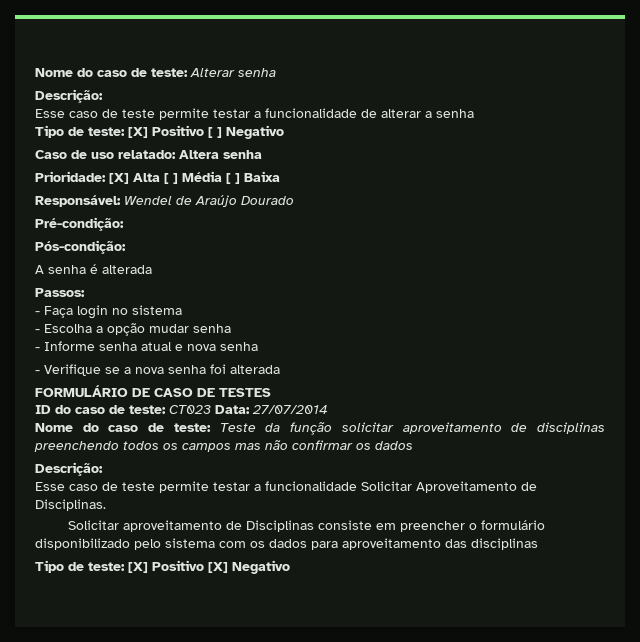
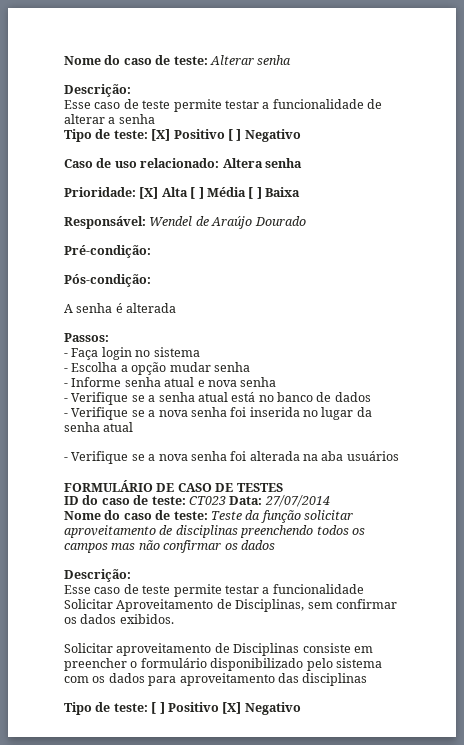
- Caso de uso relatado: Altera senha
+ Caso de uso relacionado: Altera senha
+ - Verifique se a senha atual está no banco de dados
+ - Verifique se a nova senha foi inserida no lugar da senha atual
- - Verifique se a nova senha foi alterada
+ - Verifique se a nova senha foi alterada na aba usuários
- Esse caso de teste permite testar a funcionalidade Solicitar Aproveitamento de Disciplinas.
+ Esse caso de teste permite testar a funcionalidade Solicitar Aproveitamento de Disciplinas, sem confirmar os dados exibidos.
- Tipo de teste: [X] Positivo [X] Negativo
+ Tipo de teste: [ ] Positivo [X] Negativo

